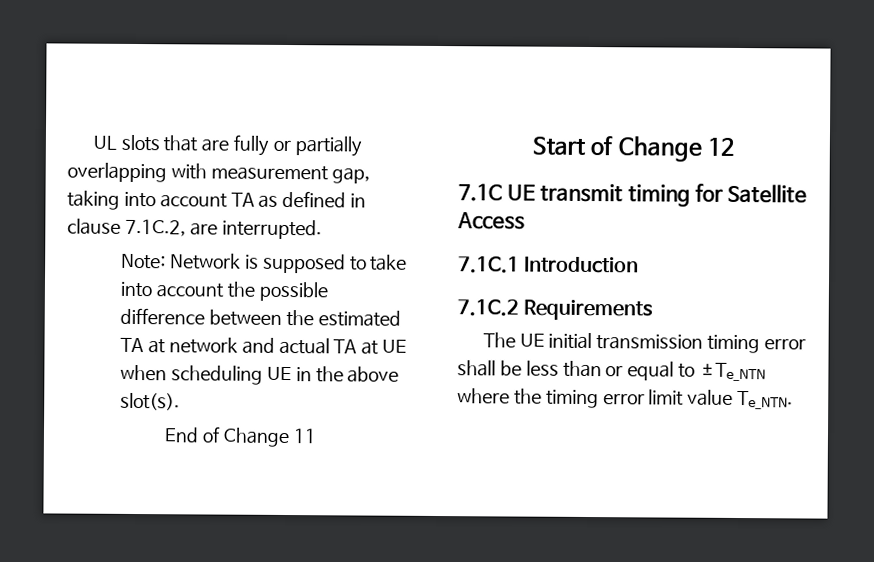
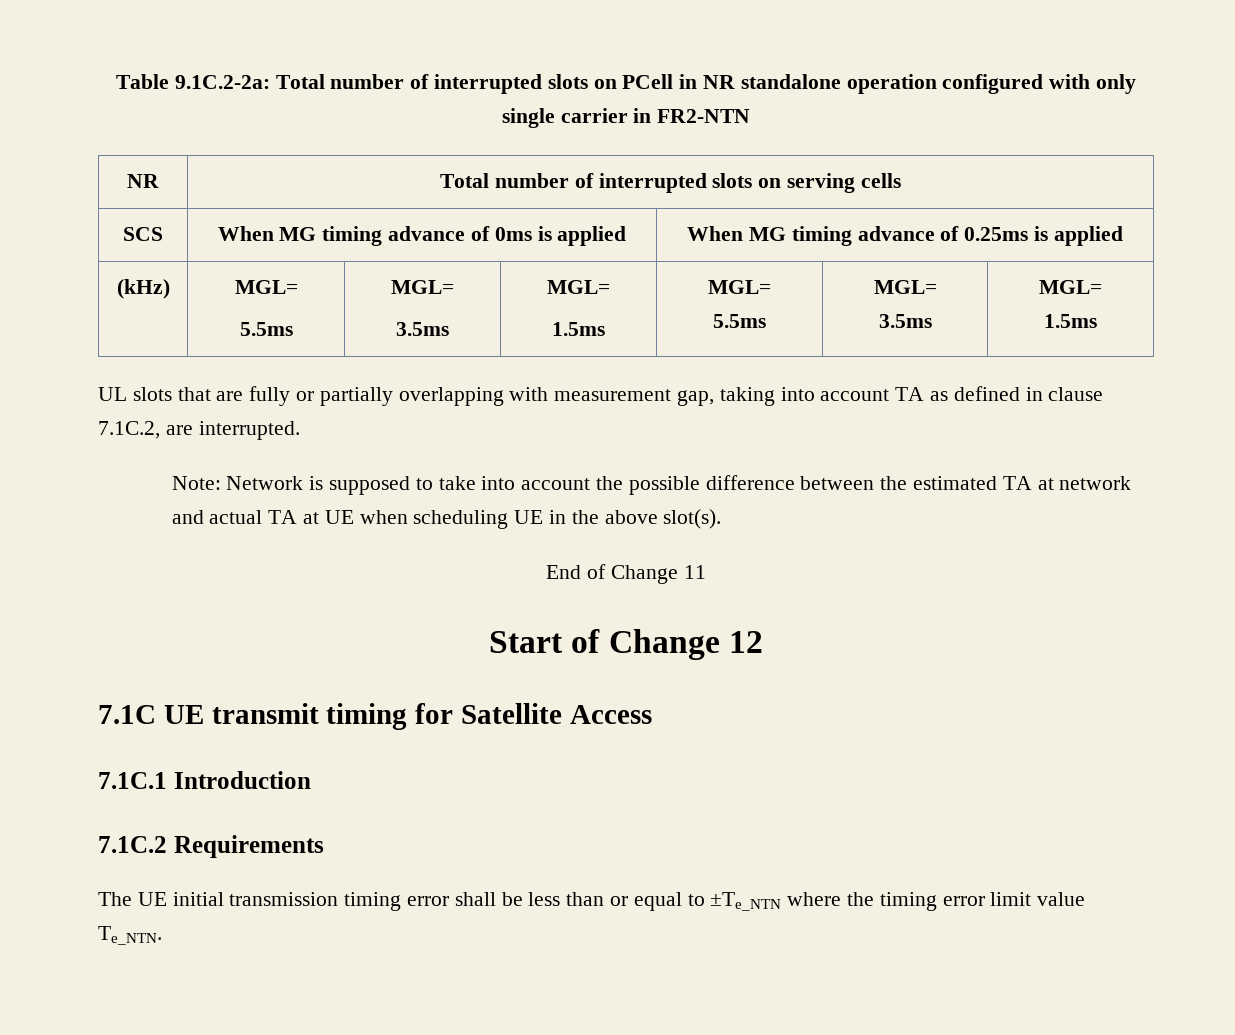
+ Table 9.1C.2-2a: Total number of interrupted slots on PCell in NR standalone operation configured with only single carrier in FR2-NTN
+ NR | Total number of interrupted slots on serving cells
+ SCS | When MG timing advance of 0ms is applied | When MG timing advance of 0.25ms is applied
+ (kHz) | MGL=
+ 5.5ms | MGL=
+ 3.5ms | MGL=
+ 1.5ms | MGL=
+ 5.5ms | MGL=
+ 3.5ms | MGL=
+ 1.5ms

